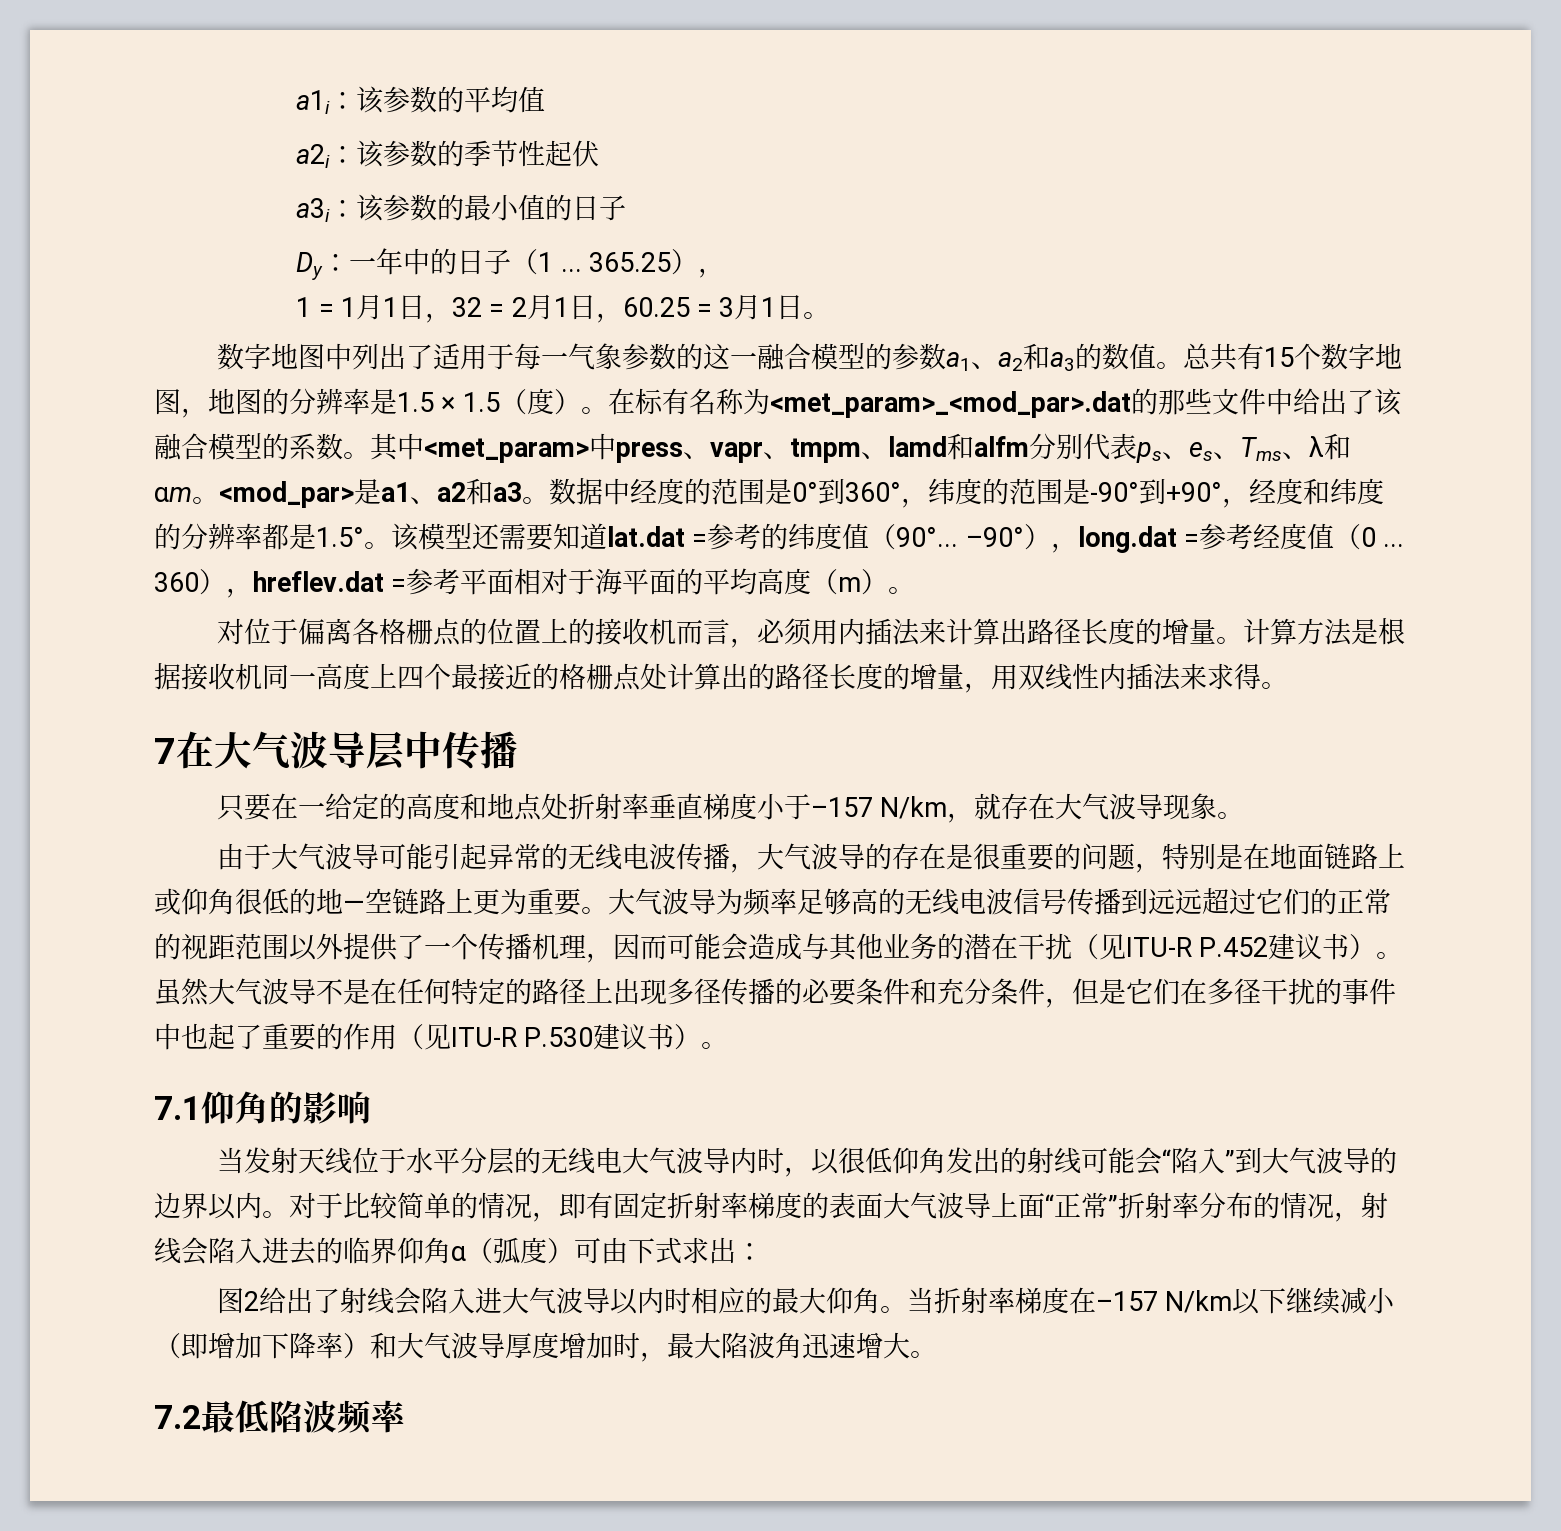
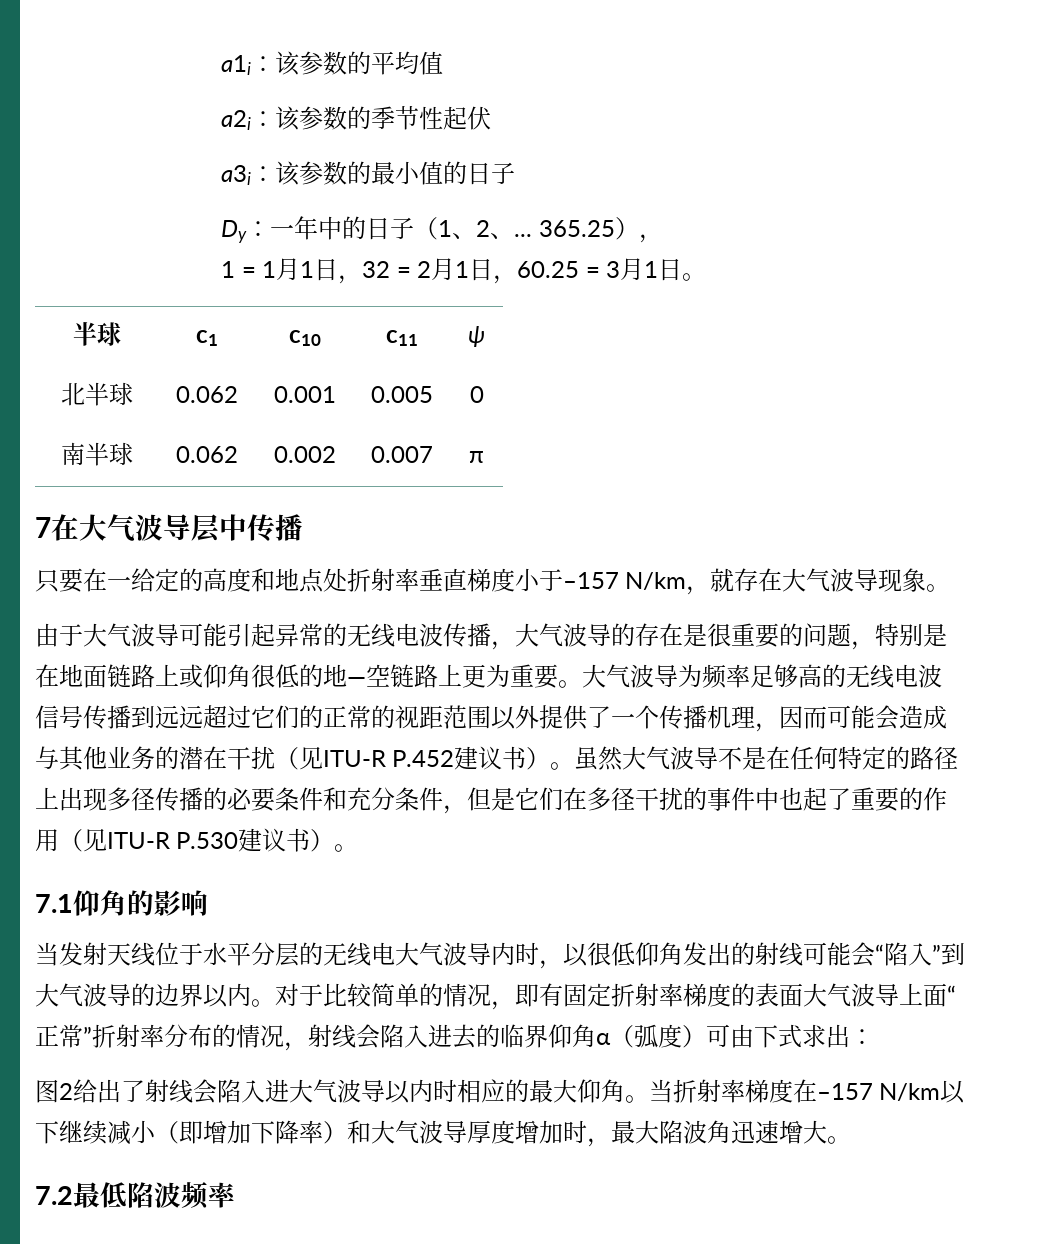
- Dy：一年中的日子（1 ...
+ Dy：一年中的日子（1、2、...
- 数字地图中列出了适用于每一气象参数的这一融合模型的参数a1、a2和a3的数值。总共有15个数字地图，地图的分辨率是1.5 × 1.5（度）。在标有名称为<met_param>_<mod_par>.dat的那些文件中给出了该融合模型的系数。其中<met_param>中press、vapr、tmpm、lamd和alfm分别代表ps、es、Tms、λ和αm。<mod_par>是a1、a2和a3。数据中经度的范围是0°到360°，纬度的范围是-90°到+90°，经度和纬度的分辨率都是1.5°。该模型还需要知道lat.dat =参考的纬度值（90°... –90°），long.dat =参考经度值（0 ... 360），hreflev.dat =参考平面相对于海平面的平均高度（m）。
- 对位于偏离各格栅点的位置上的接收机而言，必须用内插法来计算出路径长度的增量。计算方法是根据接收机同一高度上四个最接近的格栅点处计算出的路径长度的增量，用双线性内插法来求得。
+ 半球 | c1 | c10 | c11 | ψ
+ 北半球 | 0.062 | 0.001 | 0.005 | 0
+ 南半球 | 0.062 | 0.002 | 0.007 | π

